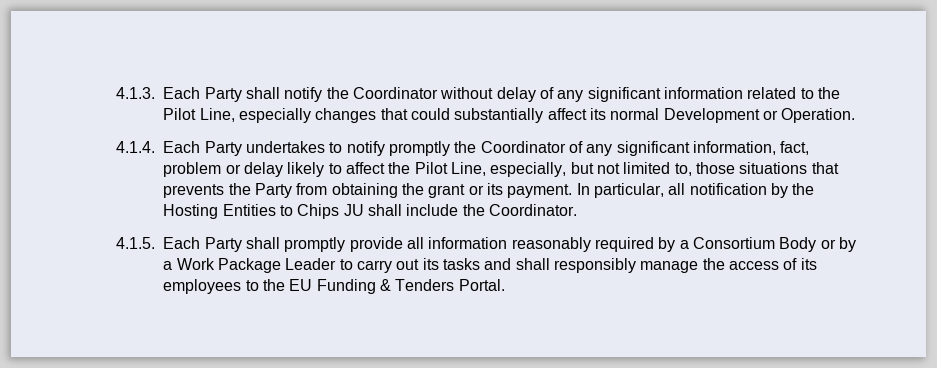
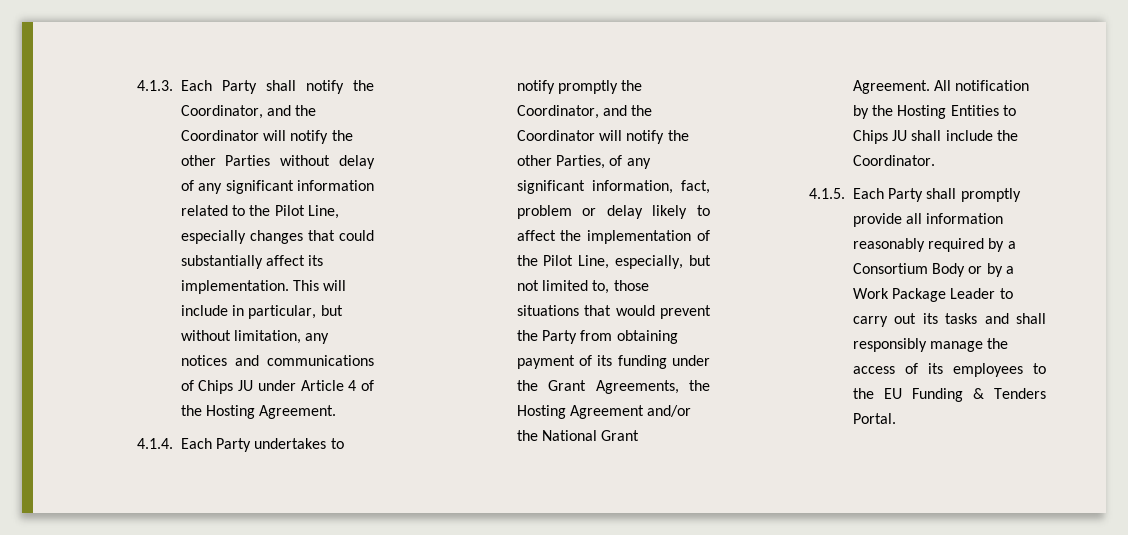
- 4.1.3. Each Party shall notify the Coordinator without delay of any significant information related to the Pilot Line, especially changes that could substantially affect its normal Development or Operation.
+ 4.1.3. Each Party shall notify the Coordinator, and the Coordinator will notify the other Parties without delay of any significant information related to the Pilot Line, especially changes that could substantially affect its implementation. This will include in particular, but without limitation, any notices and communications of Chips JU under Article 4 of the Hosting Agreement.
- 4.1.4. Each Party undertakes to notify promptly the Coordinator of any significant information, fact, problem or delay likely to affect the Pilot Line, especially, but not limited to, those situations that prevents the Party from obtaining the grant or its payment. In particular, all notification by the Hosting Entities to Chips JU shall include the Coordinator.
+ 4.1.4. Each Party undertakes to notify promptly the Coordinator, and the Coordinator will notify the other Parties, of any significant information, fact, problem or delay likely to affect the implementation of the Pilot Line, especially, but not limited to, those situations that would prevent the Party from obtaining payment of its funding under the Grant Agreements, the Hosting Agreement and/or the National Grant Agreement. All notification by the Hosting Entities to Chips JU shall include the Coordinator.

